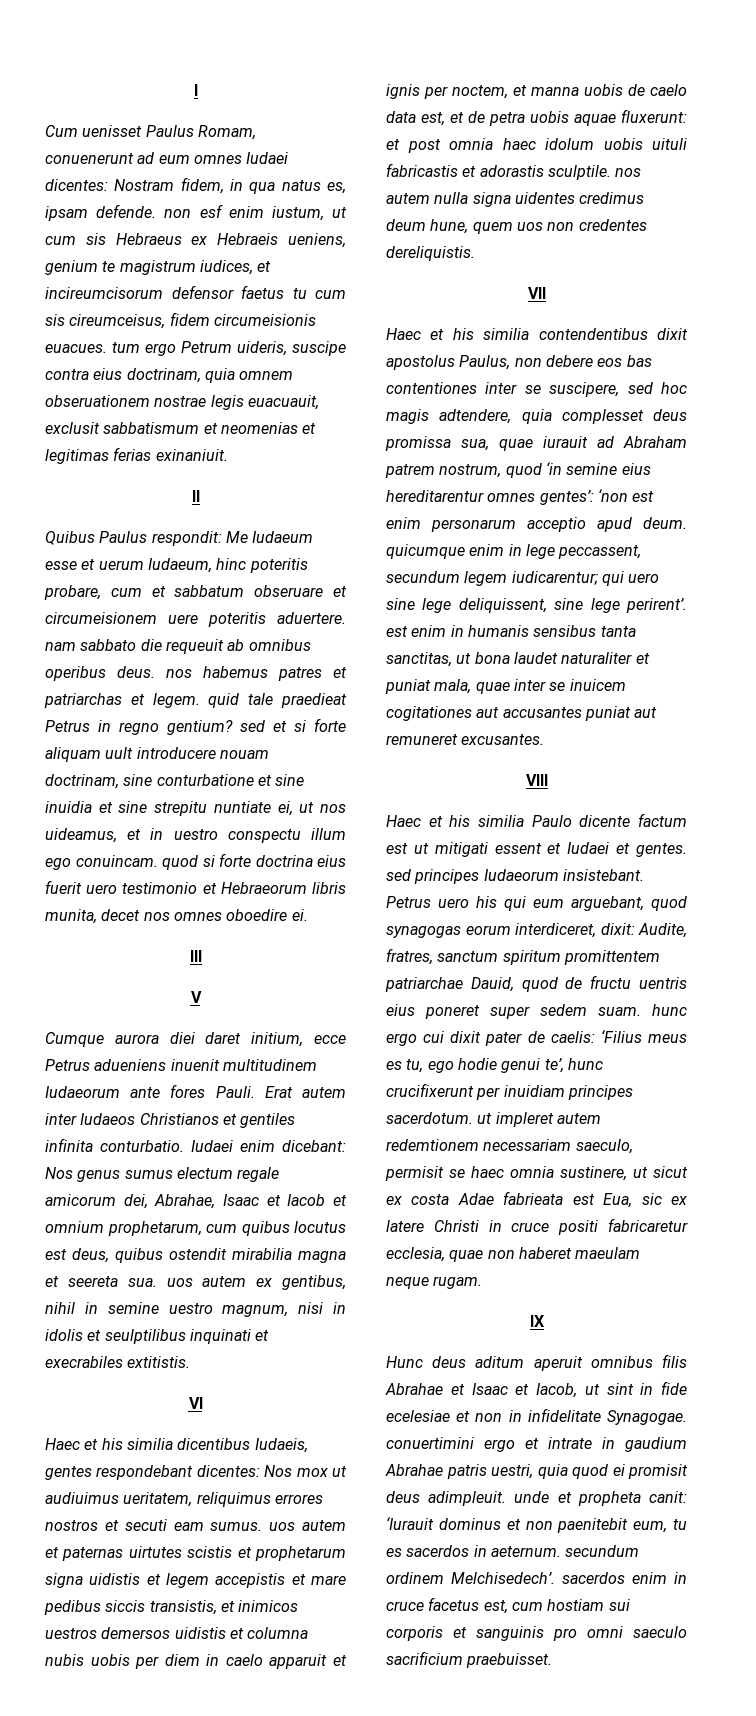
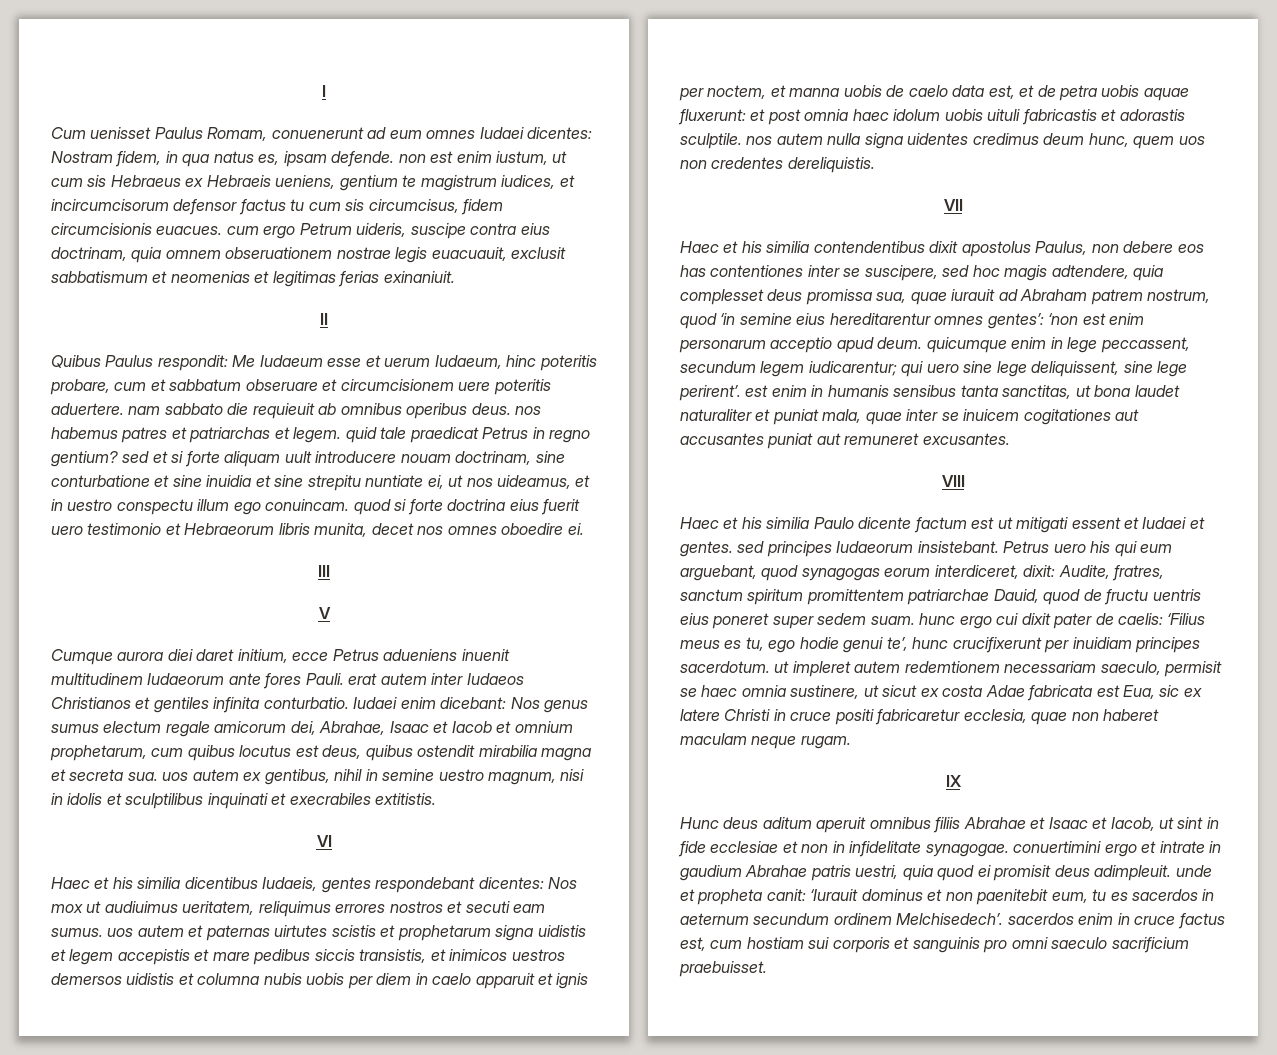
- Cum uenisset Paulus Romam, conuenerunt ad eum omnes Iudaei dicentes: Nostram fidem, in qua natus es, ipsam defende. non esf enim iustum, ut cum sis Hebraeus ex Hebraeis ueniens, genium te magistrum iudices, et incireumcisorum defensor faetus tu cum sis cireumceisus, fidem circumeisionis euacues. tum ergo Petrum uideris, suscipe contra eius doctrinam, quia omnem obseruationem nostrae legis euacuauit, exclusit sabbatismum et neomenias et legitimas ferias exinaniuit.
+ Cum uenisset Paulus Romam, conuenerunt ad eum omnes Iudaei dicentes: Nostram fidem, in qua natus es, ipsam defende. non est enim iustum, ut cum sis Hebraeus ex Hebraeis ueniens, gentium te magistrum iudices, et incircumcisorum defensor factus tu cum sis circumcisus, fidem circumcisionis euacues. cum ergo Petrum uideris, suscipe contra eius doctrinam, quia omnem obseruationem nostrae legis euacuauit, exclusit sabbatismum et neomenias et legitimas ferias exinaniuit.
- Me Iudaeum esse et uerum Iudaeum, hinc poteritis probare, cum et sabbatum obseruare et circumeisionem uere poteritis aduertere. nam sabbato die requeuit ab omnibus operibus deus. nos habemus patres et patriarchas et legem. quid tale praedieat Petrus in regno gentium? sed et si forte aliquam uult introducere nouam doctrinam, sine conturbatione et sine inuidia et sine strepitu nuntiate ei, ut nos uideamus, et in uestro conspectu illum ego conuincam. quod si forte doctrina eius fuerit uero testimonio et Hebraeorum libris munita, decet nos omnes oboedire ei.
+ Me Iudaeum esse et uerum Iudaeum, hinc poteritis probare, cum et sabbatum obseruare et circumcisionem uere poteritis aduertere. nam sabbato die requieuit ab omnibus operibus deus. nos habemus patres et patriarchas et legem. quid tale praedicat Petrus in regno gentium? sed et si forte aliquam uult introducere nouam doctrinam, sine conturbatione et sine inuidia et sine strepitu nuntiate ei, ut nos uideamus, et in uestro conspectu illum ego conuincam. quod si forte doctrina eius fuerit uero testimonio et Hebraeorum libris munita, decet nos omnes oboedire ei.
- Cumque aurora diei daret initium, ecce Petrus adueniens inuenit multitudinem Iudaeorum ante fores Pauli. Erat autem inter Iudaeos Christianos et gentiles infinita conturbatio.
+ Cumque aurora diei daret initium, ecce Petrus adueniens inuenit multitudinem Iudaeorum ante fores Pauli. erat autem inter Iudaeos Christianos et gentiles infinita conturbatio.
- Iudaei enim dicebant: Nos genus sumus electum regale amicorum dei, Abrahae, Isaac et Iacob et omnium prophetarum, cum quibus locutus est deus, quibus ostendit mirabilia magna et seereta sua. uos autem ex gentibus, nihil in semine uestro magnum, nisi in idolis et seulptilibus inquinati et execrabiles extitistis.
+ Iudaei enim dicebant: Nos genus sumus electum regale amicorum dei, Abrahae, Isaac et Iacob et omnium prophetarum, cum quibus locutus est deus, quibus ostendit mirabilia magna et secreta sua. uos autem ex gentibus, nihil in semine uestro magnum, nisi in idolis et sculptilibus inquinati et execrabiles extitistis.
- et post omnia haec idolum uobis uituli fabricastis et adorastis sculptile. nos autem nulla signa uidentes credimus deum hune, quem uos non credentes dereliquistis.
+ et post omnia haec idolum uobis uituli fabricastis et adorastis sculptile. nos autem nulla signa uidentes credimus deum hunc, quem uos non credentes dereliquistis.
- Haec et his similia contendentibus dixit apostolus Paulus, non debere eos bas contentiones inter se suscipere, sed hoc magis adtendere, quia complesset deus promissa sua, quae iurauit ad Abraham patrem nostrum, quod ‘in semine eius hereditarentur omnes gentes’:
+ Haec et his similia contendentibus dixit apostolus Paulus, non debere eos has contentiones inter se suscipere, sed hoc magis adtendere, quia complesset deus promissa sua, quae iurauit ad Abraham patrem nostrum, quod ‘in semine eius hereditarentur omnes gentes’:
- ‘Filius meus es tu, ego hodie genui te’, hunc crucifixerunt per inuidiam principes sacerdotum. ut impleret autem redemtionem necessariam saeculo, permisit se haec omnia sustinere, ut sicut ex costa Adae fabrieata est Eua, sic ex latere Christi in cruce positi fabricaretur ecclesia, quae non haberet maeulam neque rugam.
+ ‘Filius meus es tu, ego hodie genui te’, hunc crucifixerunt per inuidiam principes sacerdotum. ut impleret autem redemtionem necessariam saeculo, permisit se haec omnia sustinere, ut sicut ex costa Adae fabricata est Eua, sic ex latere Christi in cruce positi fabricaretur ecclesia, quae non haberet maculam neque rugam.
- Hunc deus aditum aperuit omnibus filis Abrahae et Isaac et Iacob, ut sint in fide ecelesiae et non in infidelitate Synagogae. conuertimini ergo et intrate in gaudium Abrahae patris uestri, quia quod ei promisit deus adimpleuit. unde et propheta canit:
+ Hunc deus aditum aperuit omnibus filiis Abrahae et Isaac et Iacob, ut sint in fide ecclesiae et non in infidelitate synagogae. conuertimini ergo et intrate in gaudium Abrahae patris uestri, quia quod ei promisit deus adimpleuit. unde et propheta canit:
- ‘Iurauit dominus et non paenitebit eum, tu es sacerdos in aeternum. secundum ordinem Melchisedech’. sacerdos enim in cruce facetus est, cum hostiam sui corporis et sanguinis pro omni saeculo sacrificium praebuisset.
+ ‘Iurauit dominus et non paenitebit eum, tu es sacerdos in aeternum secundum ordinem Melchisedech’. sacerdos enim in cruce factus est, cum hostiam sui corporis et sanguinis pro omni saeculo sacrificium praebuisset.

